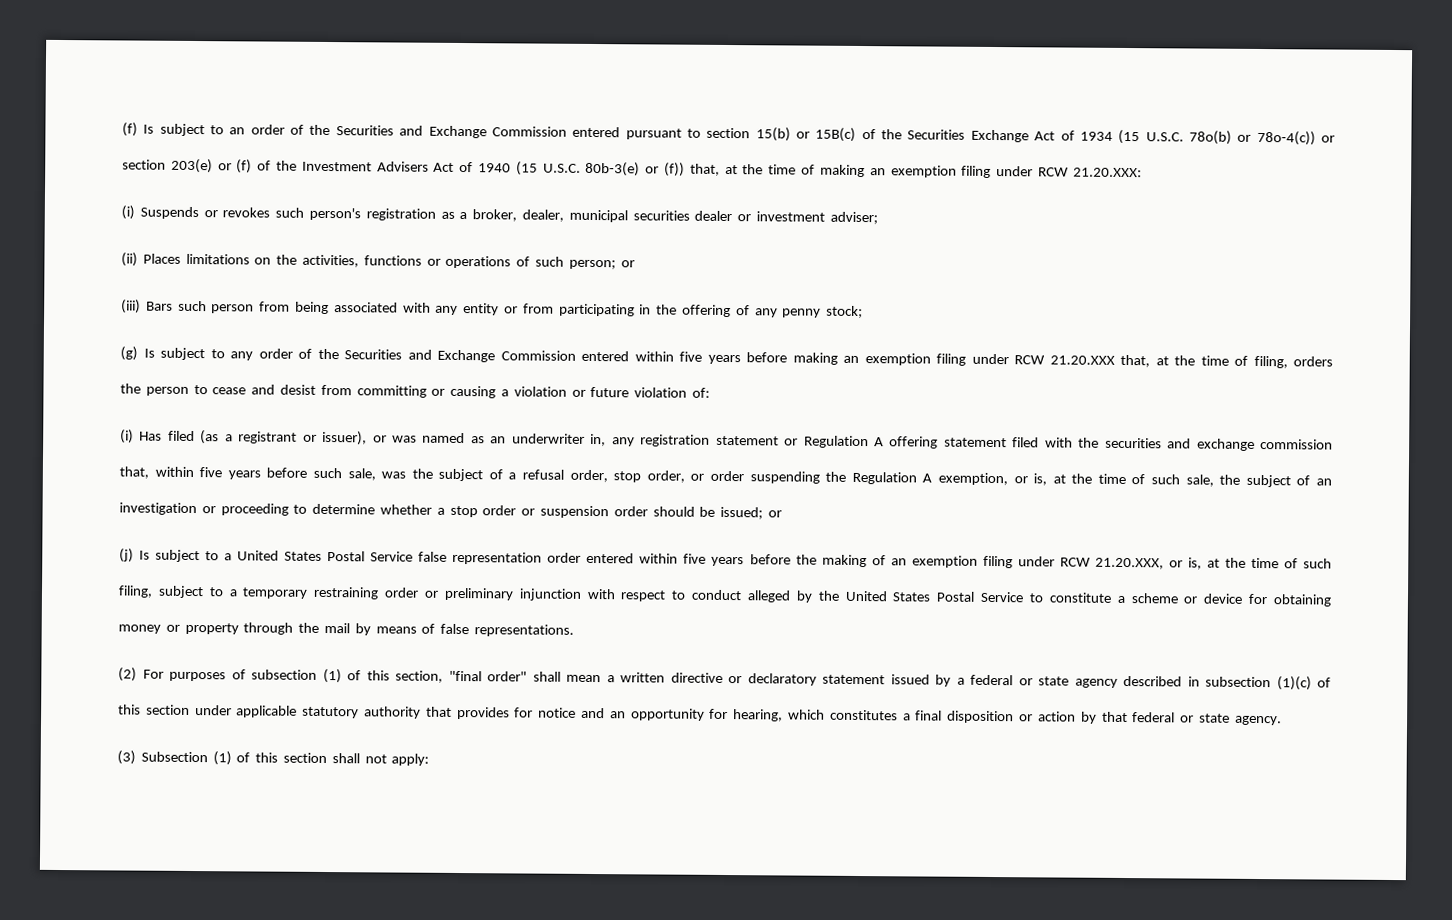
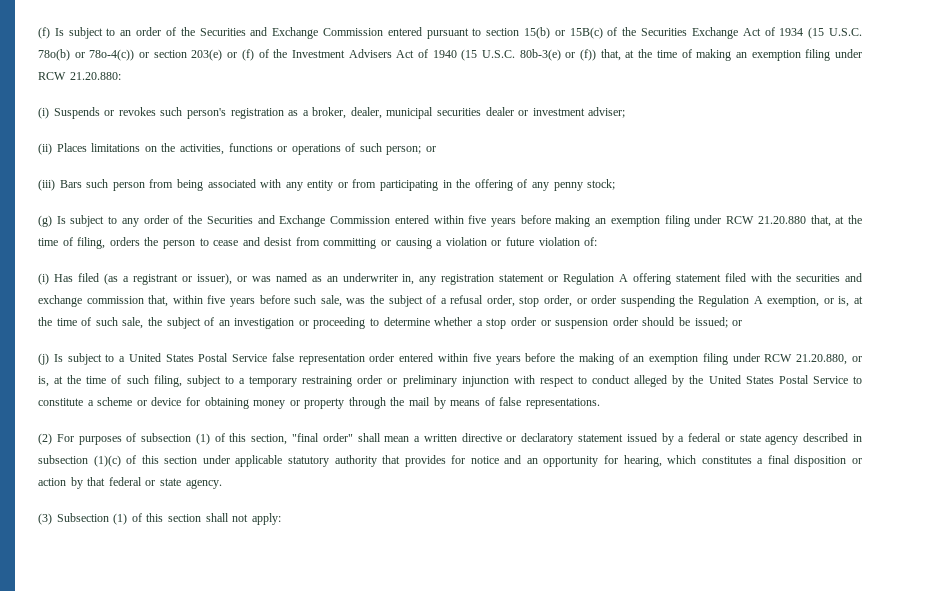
- (f) Is subject to an order of the Securities and Exchange Commission entered pursuant to section 15(b) or 15B(c) of the Securities Exchange Act of 1934 (15 U.S.C. 78o(b) or 78o-4(c)) or section 203(e) or (f) of the Investment Advisers Act of 1940 (15 U.S.C. 80b-3(e) or (f)) that, at the time of making an exemption filing under RCW 21.20.XXX:
+ (f) Is subject to an order of the Securities and Exchange Commission entered pursuant to section 15(b) or 15B(c) of the Securities Exchange Act of 1934 (15 U.S.C. 78o(b) or 78o-4(c)) or section 203(e) or (f) of the Investment Advisers Act of 1940 (15 U.S.C. 80b-3(e) or (f)) that, at the time of making an exemption filing under RCW 21.20.880:
- (g) Is subject to any order of the Securities and Exchange Commission entered within five years before making an exemption filing under RCW 21.20.XXX that, at the time of filing, orders the person to cease and desist from committing or causing a violation or future violation of:
+ (g) Is subject to any order of the Securities and Exchange Commission entered within five years before making an exemption filing under RCW 21.20.880 that, at the time of filing, orders the person to cease and desist from committing or causing a violation or future violation of:
- (j) Is subject to a United States Postal Service false representation order entered within five years before the making of an exemption filing under RCW 21.20.XXX, or is, at the time of such filing, subject to a temporary restraining order or preliminary injunction with respect to conduct alleged by the United States Postal Service to constitute a scheme or device for obtaining money or property through the mail by means of false representations.
+ (j) Is subject to a United States Postal Service false representation order entered within five years before the making of an exemption filing under RCW 21.20.880, or is, at the time of such filing, subject to a temporary restraining order or preliminary injunction with respect to conduct alleged by the United States Postal Service to constitute a scheme or device for obtaining money or property through the mail by means of false representations.

